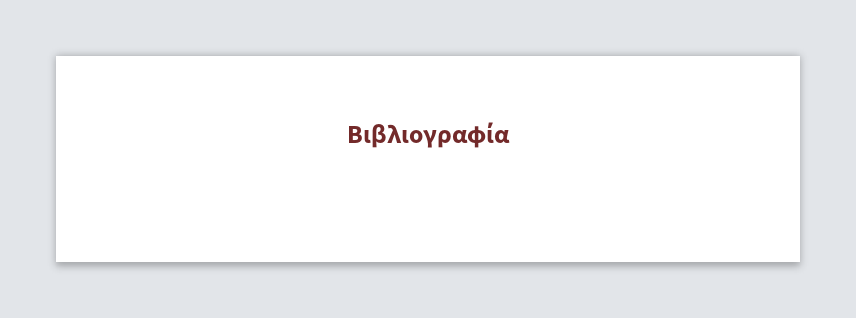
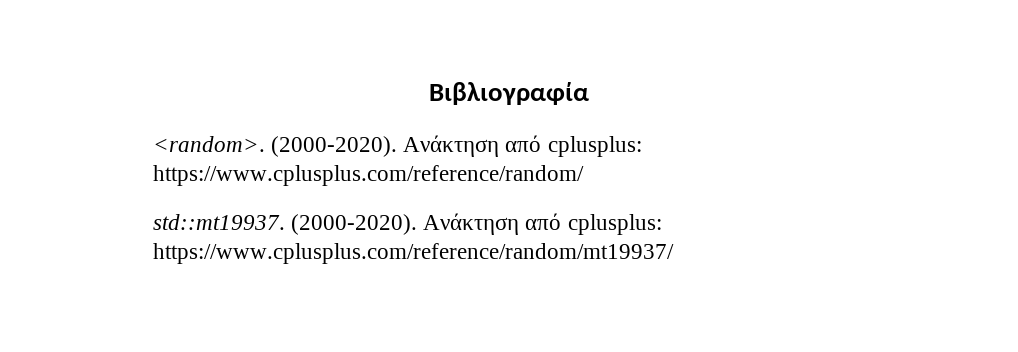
+ <random>. (2000-2020). Ανάκτηση από cplusplus: https://www.cplusplus.com/reference/random/
+ std::mt19937. (2000-2020). Ανάκτηση από cplusplus: https://www.cplusplus.com/reference/random/mt19937/

